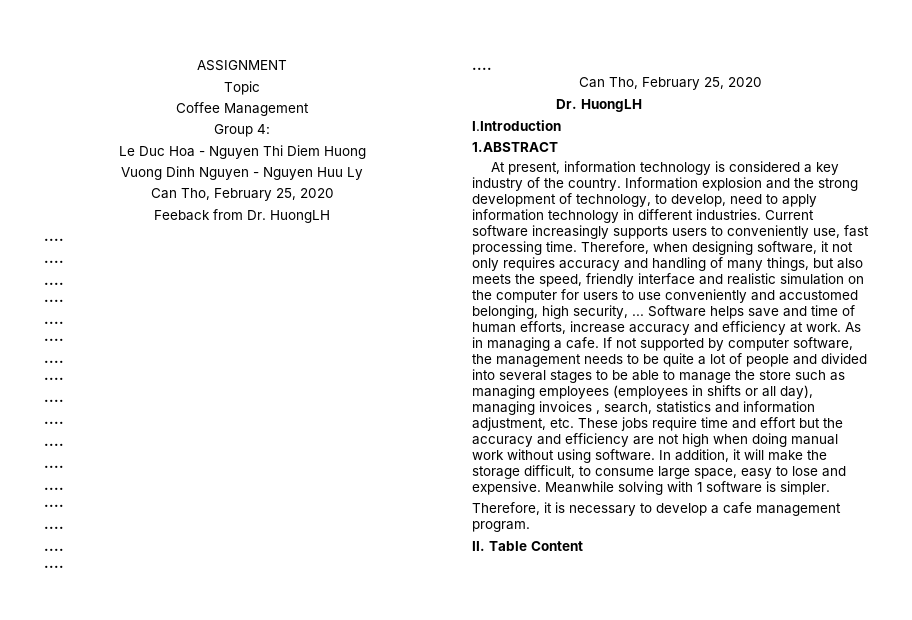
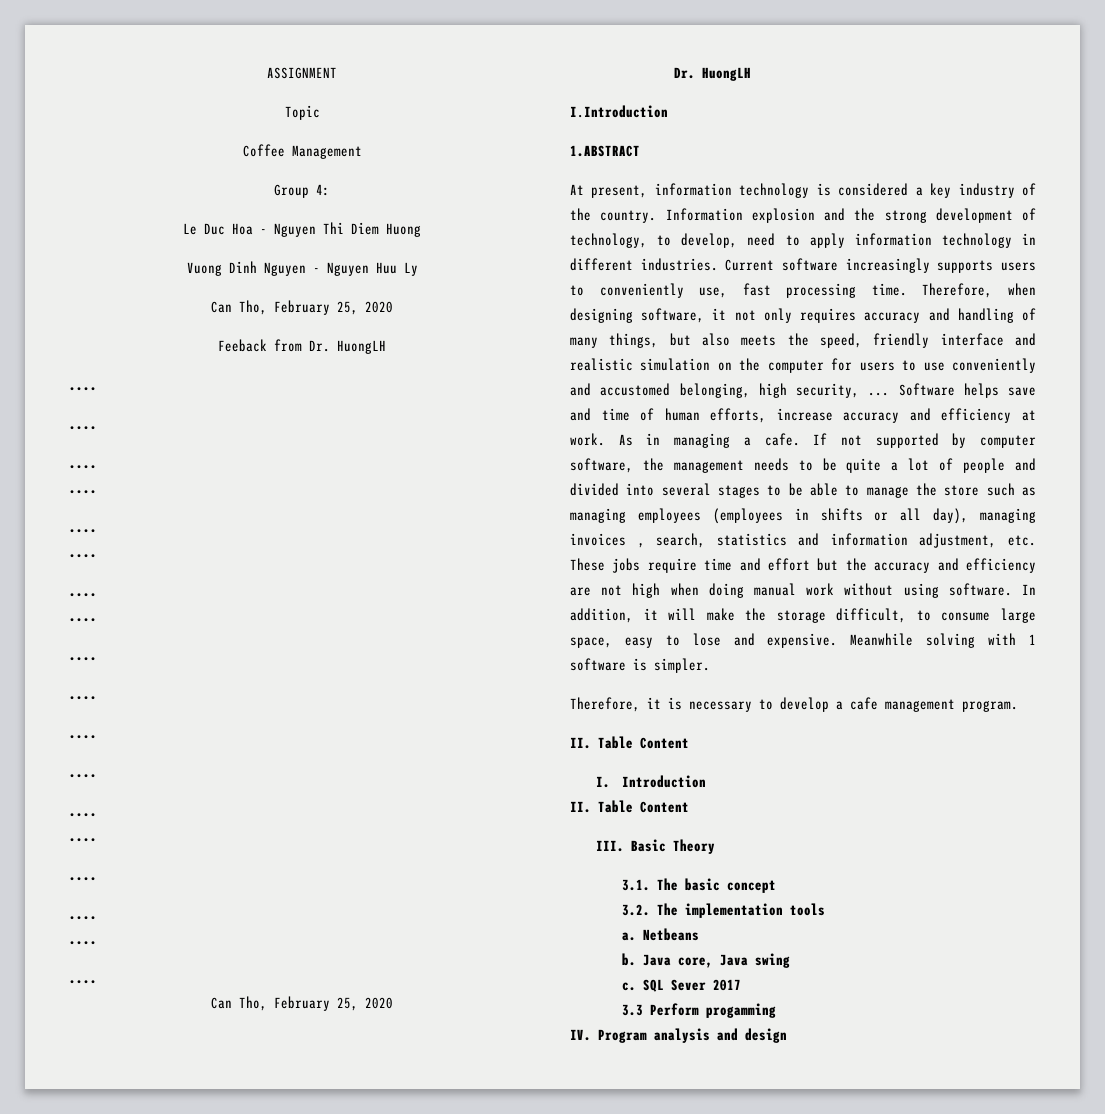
+ I. Introduction
+ II. Table Content
+ III. Basic Theory
+ 3.1. The basic concept
+ 3.2. The implementation tools
+ a. Netbeans
+ b. Java core, Java swing
+ c. SQL Sever 2017
+ 3.3 Perform progamming
+ IV. Program analysis and design

